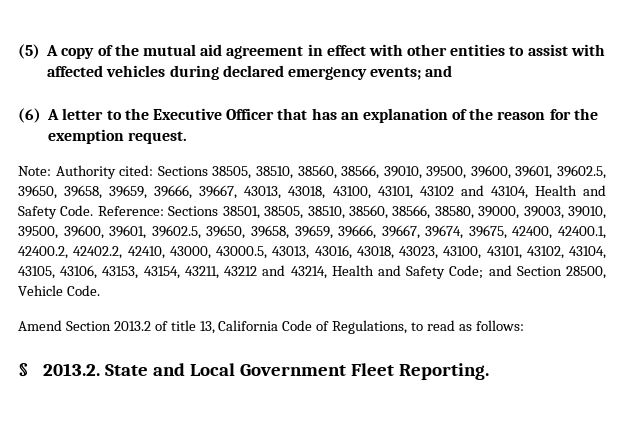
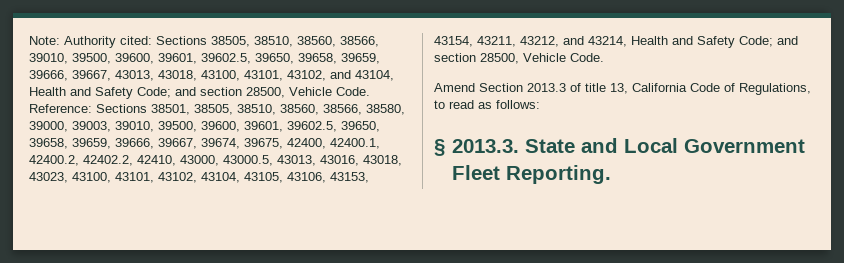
- (5) A copy of the mutual aid agreement in effect with other entities to assist with affected vehicles during declared emergency events; and
- (6) A letter to the Executive Officer that has an explanation of the reason for the exemption request.
- Note: Authority cited: Sections 38505, 38510, 38560, 38566, 39010, 39500, 39600, 39601, 39602.5, 39650, 39658, 39659, 39666, 39667, 43013, 43018, 43100, 43101, 43102 and 43104, Health and Safety Code.
+ Note: Authority cited: Sections 38505, 38510, 38560, 38566, 39010, 39500, 39600, 39601, 39602.5, 39650, 39658, 39659, 39666, 39667, 43013, 43018, 43100, 43101, 43102, and 43104, Health and Safety Code; and section 28500, Vehicle Code.
- Reference: Sections 38501, 38505, 38510, 38560, 38566, 38580, 39000, 39003, 39010, 39500, 39600, 39601, 39602.5, 39650, 39658, 39659, 39666, 39667, 39674, 39675, 42400, 42400.1, 42400.2, 42402.2, 42410, 43000, 43000.5, 43013, 43016, 43018, 43023, 43100, 43101, 43102, 43104, 43105, 43106, 43153, 43154, 43211, 43212 and 43214, Health and Safety Code; and Section 28500, Vehicle Code.
+ Reference: Sections 38501, 38505, 38510, 38560, 38566, 38580, 39000, 39003, 39010, 39500, 39600, 39601, 39602.5, 39650, 39658, 39659, 39666, 39667, 39674, 39675, 42400, 42400.1, 42400.2, 42402.2, 42410, 43000, 43000.5, 43013, 43016, 43018, 43023, 43100, 43101, 43102, 43104, 43105, 43106, 43153, 43154, 43211, 43212, and 43214, Health and Safety Code; and section 28500, Vehicle Code.
- Amend Section 2013.2 of title 13, California Code of Regulations, to read as follows:
+ Amend Section 2013.3 of title 13, California Code of Regulations, to read as follows:
- § 2013.2. State and Local Government Fleet Reporting.
+ § 2013.3. State and Local Government Fleet Reporting.

